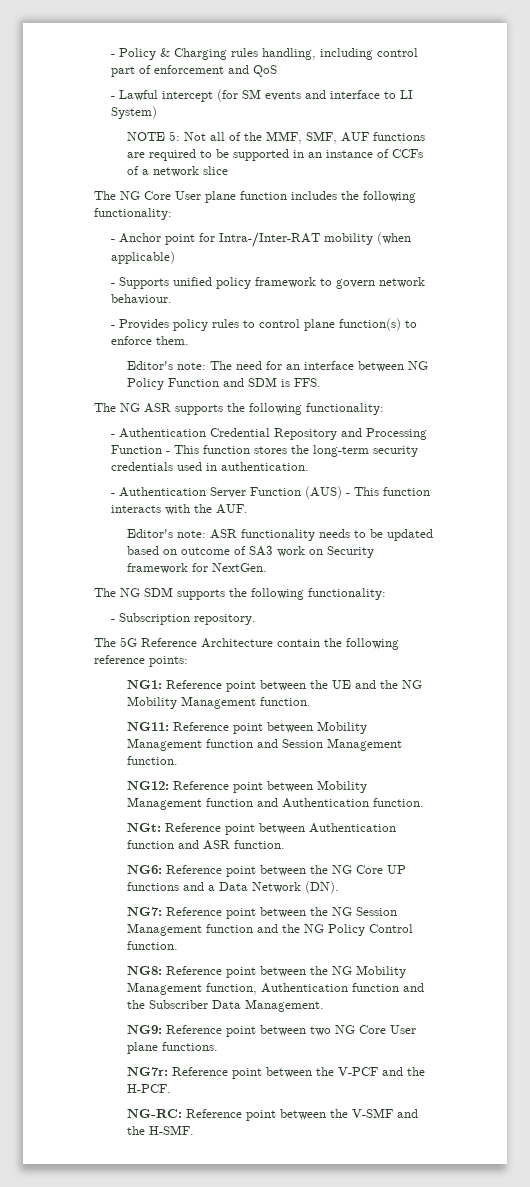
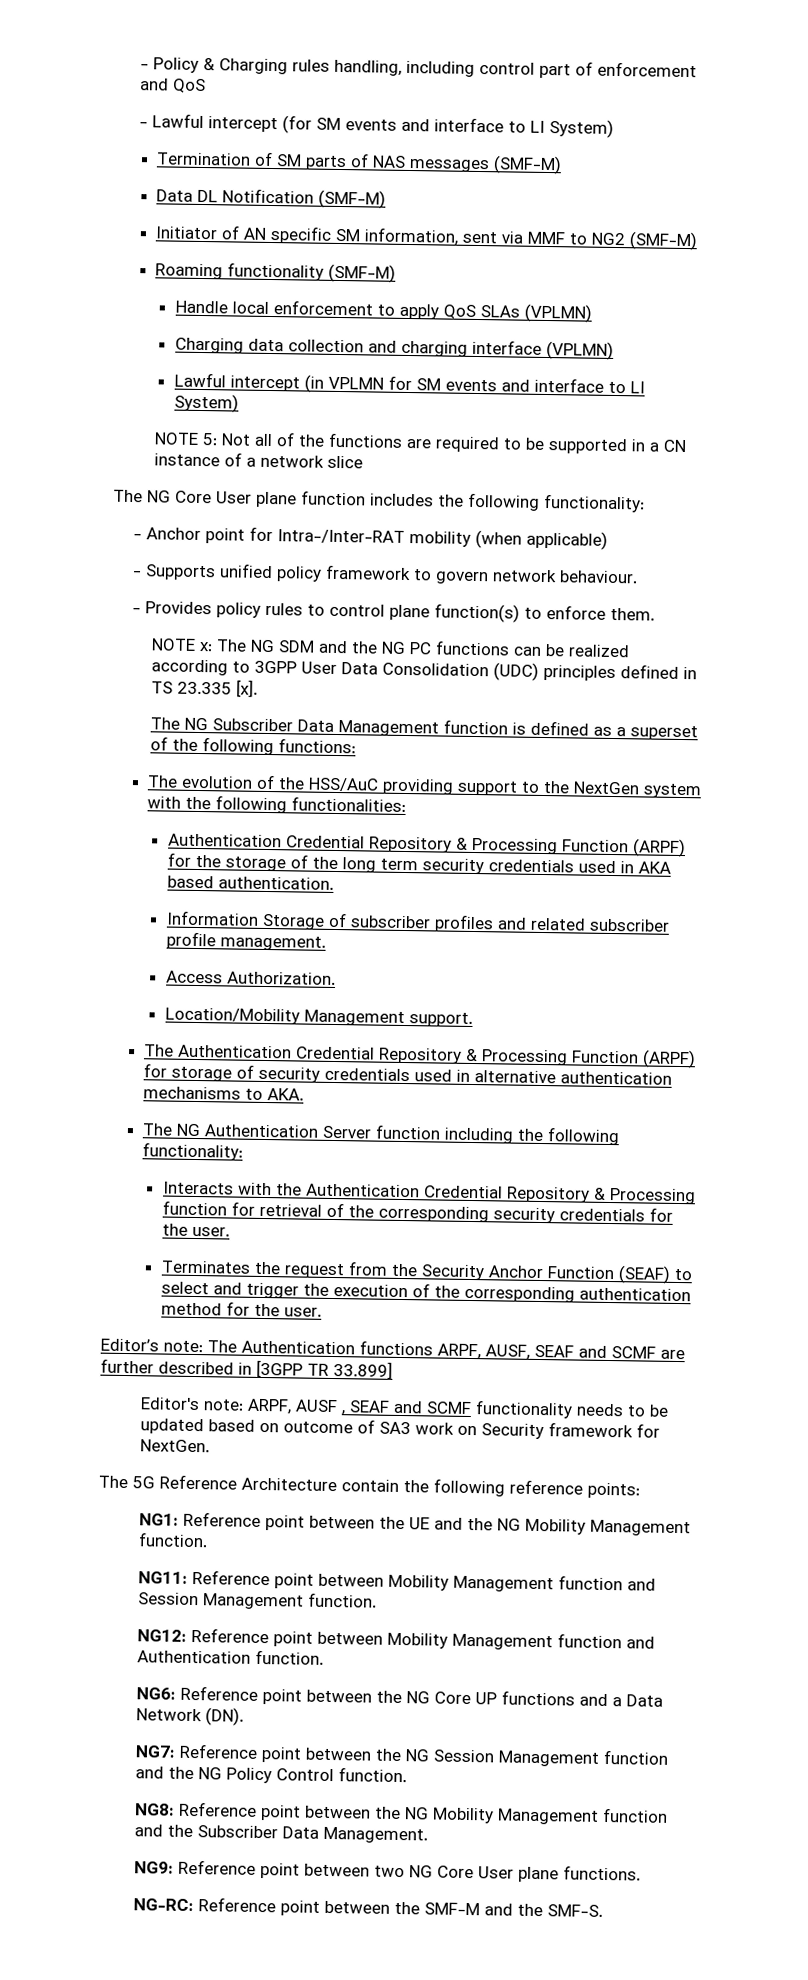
+ Termination of SM parts of NAS messages (SMF-M)
+ Data DL Notification (SMF-M)
+ Initiator of AN specific SM information, sent via MMF to NG2 (SMF-M)
+ Roaming functionality (SMF-M)
+ Handle local enforcement to apply QoS SLAs (VPLMN)
+ Charging data collection and charging interface (VPLMN)
+ Lawful intercept (in VPLMN for SM events and interface to LI System)
- NOTE 5: Not all of the MMF, SMF, AUF functions are required to be supported in an instance of CCFs of a network slice
+ NOTE 5: Not all of the functions are required to be supported in a CN instance of a network slice
- Editor's note: The need for an interface between NG Policy Function and SDM is FFS.
- The NG ASR supports the following functionality:
- - Authentication Credential Repository and Processing Function - This function stores the long-term security credentials used in authentication.
- - Authentication Server Function (AUS) - This function interacts with the AUF.
- Editor's note: ASR functionality needs to be updated based on outcome of SA3 work on Security framework for NextGen.
+ NOTE x: The NG SDM and the NG PC functions can be realized according to 3GPP User Data Consolidation (UDC) principles defined in TS 23.335 [x].
+ The NG Subscriber Data Management function is defined as a superset of the following functions:
+ The evolution of the HSS/AuC providing support to the NextGen system with the following functionalities:
+ Authentication Credential Repository & Processing Function (ARPF) for the storage of the long term security credentials used in AKA based authentication.
+ Information Storage of subscriber profiles and related subscriber profile management.
+ Access Authorization.
+ Location/Mobility Management support.
+ The Authentication Credential Repository & Processing Function (ARPF) for storage of security credentials used in alternative authentication mechanisms to AKA.
+ The NG Authentication Server function including the following functionality:
+ Interacts with the Authentication Credential Repository & Processing function for retrieval of the corresponding security credentials for the user.
+ Terminates the request from the Security Anchor Function (SEAF) to select and trigger the execution of the corresponding authentication method for the user.
+ Editor’s note: The Authentication functions ARPF, AUSF, SEAF and SCMF are further described in [3GPP TR 33.899]
+ Editor's note: ARPF, AUSF , SEAF and SCMF functionality needs to be updated based on outcome of SA3 work on Security framework for NextGen.
- The NG SDM supports the following functionality:
- - Subscription repository.
- NGt: Reference point between Authentication function and ASR function.
- NG8: Reference point between the NG Mobility Management function, Authentication function and the Subscriber Data Management.
+ NG8: Reference point between the NG Mobility Management function and the Subscriber Data Management.
- NG7r: Reference point between the V-PCF and the H-PCF.
- NG-RC: Reference point between the V-SMF and the H-SMF.
+ NG-RC: Reference point between the SMF-M and the SMF-S.

